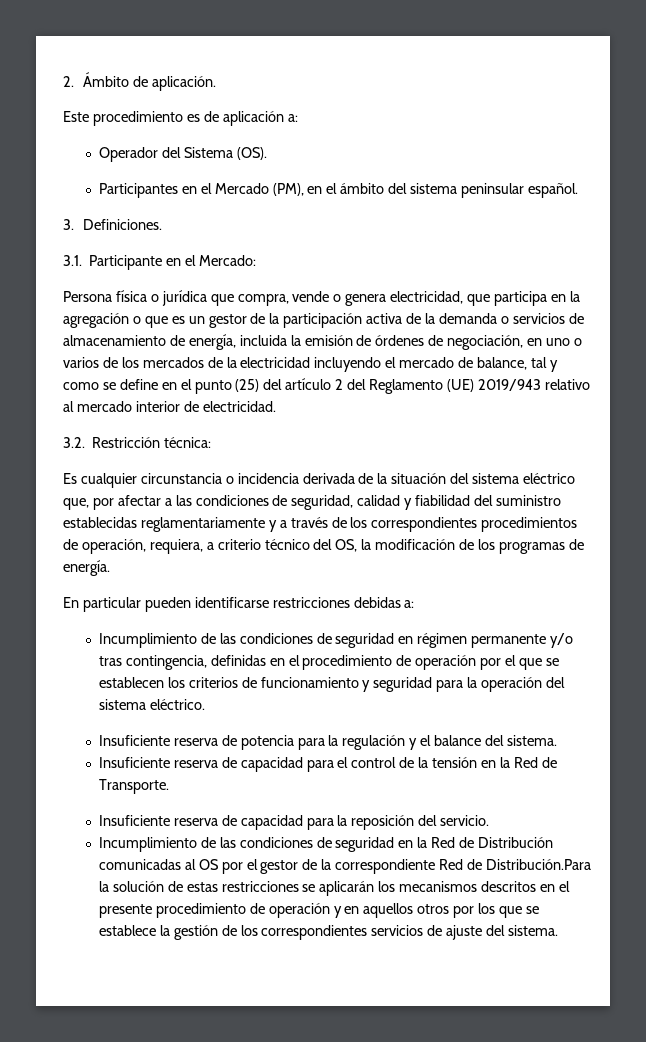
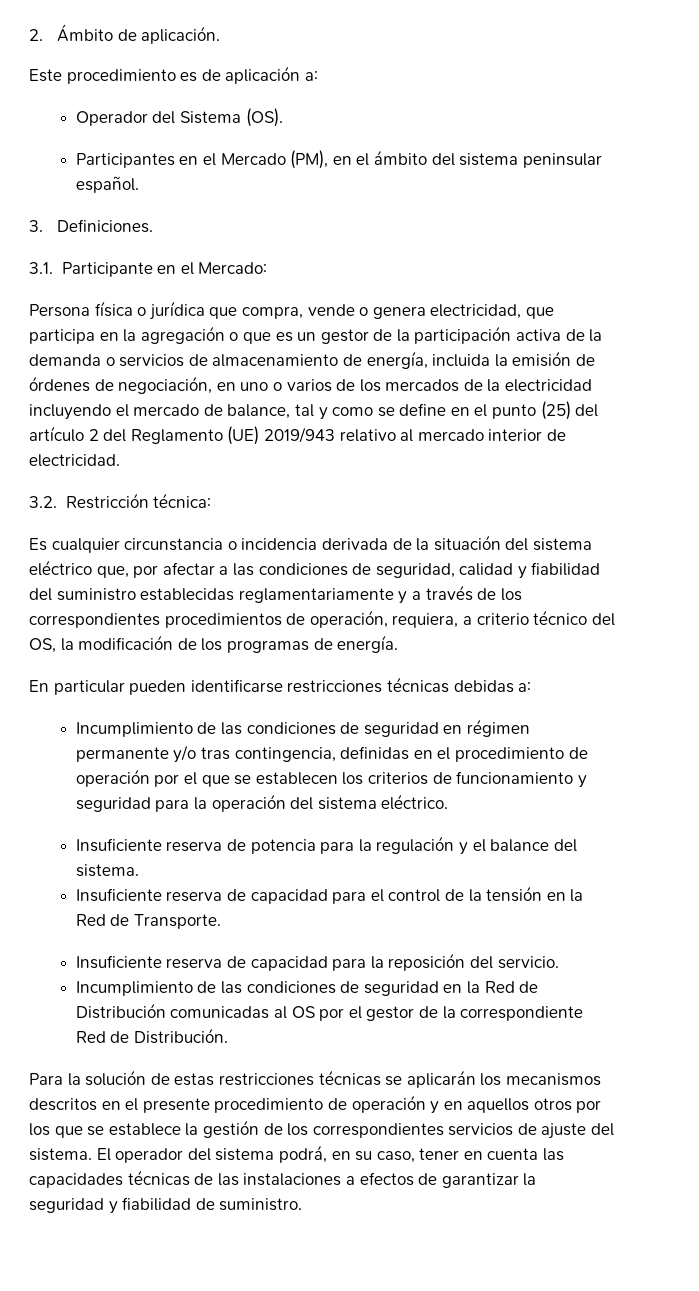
- En particular pueden identificarse restricciones debidas a:
+ En particular pueden identificarse restricciones técnicas debidas a:
- Incumplimiento de las condiciones de seguridad en la Red de Distribución comunicadas al OS por el gestor de la correspondiente Red de Distribución.Para la solución de estas restricciones se aplicarán los mecanismos descritos en el presente procedimiento de operación y en aquellos otros por los que se establece la gestión de los correspondientes servicios de ajuste del sistema.
+ Incumplimiento de las condiciones de seguridad en la Red de Distribución comunicadas al OS por el gestor de la correspondiente Red de Distribución.
+ Para la solución de estas restricciones técnicas se aplicarán los mecanismos descritos en el presente procedimiento de operación y en aquellos otros por los que se establece la gestión de los correspondientes servicios de ajuste del sistema.
+ El operador del sistema podrá, en su caso, tener en cuenta las capacidades técnicas de las instalaciones a efectos de garantizar la seguridad y fiabilidad de suministro.

